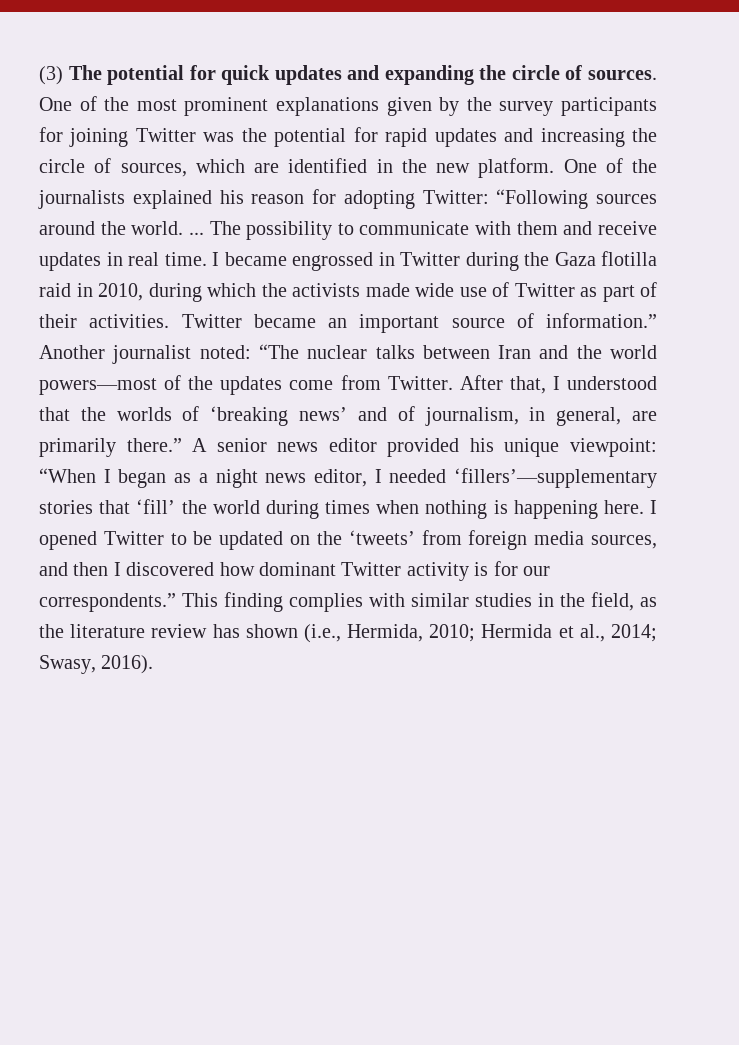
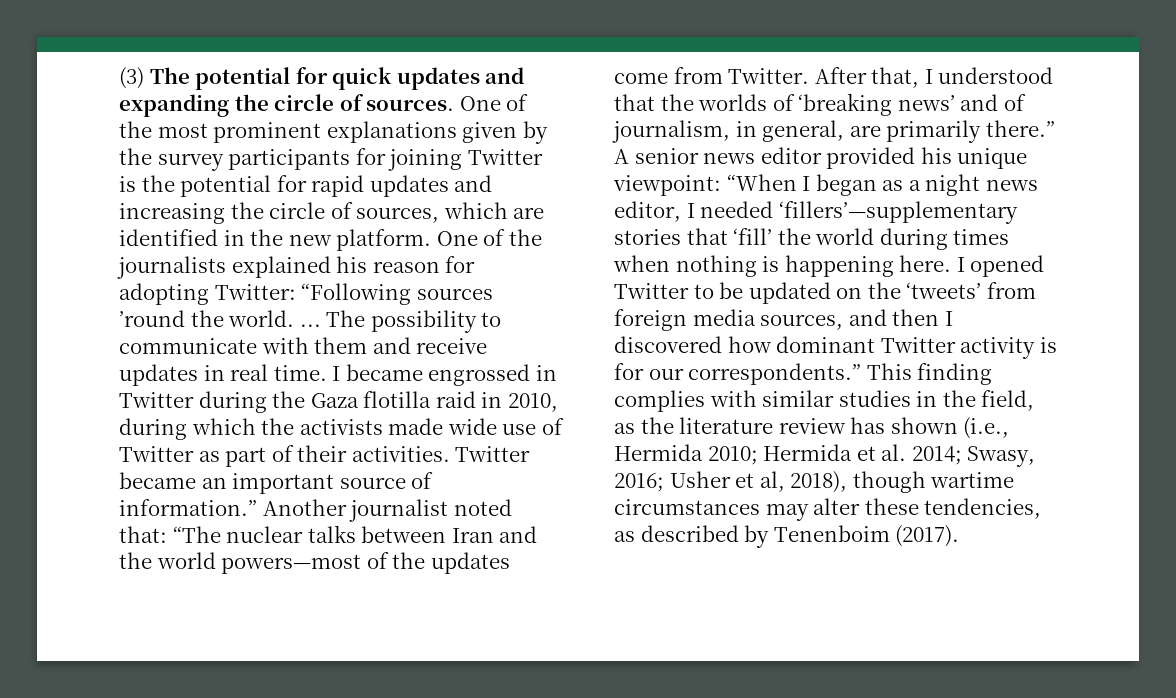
- One of the most prominent explanations given by the survey participants for joining Twitter was the potential for rapid updates and increasing the circle of sources, which are identified in the new platform.
+ One of the most prominent explanations given by the survey participants for joining Twitter is the potential for rapid updates and increasing the circle of sources, which are identified in the new platform.
- One of the journalists explained his reason for adopting Twitter: “Following sources around the world. ...
+ One of the journalists explained his reason for adopting Twitter: “Following sources ’round the world. ...
- Another journalist noted: “The nuclear talks between Iran and the world powers—most of the updates come from Twitter.
+ Another journalist noted that: “The nuclear talks between Iran and the world powers—most of the updates come from Twitter.
- This finding complies with similar studies in the field, as the literature review has shown (i.e., Hermida, 2010; Hermida et al., 2014; Swasy, 2016).
+ This finding complies with similar studies in the field, as the literature review has shown (i.e., Hermida 2010; Hermida et al. 2014; Swasy, 2016; Usher et al, 2018), though wartime circumstances may alter these tendencies, as described by Tenenboim (2017).

